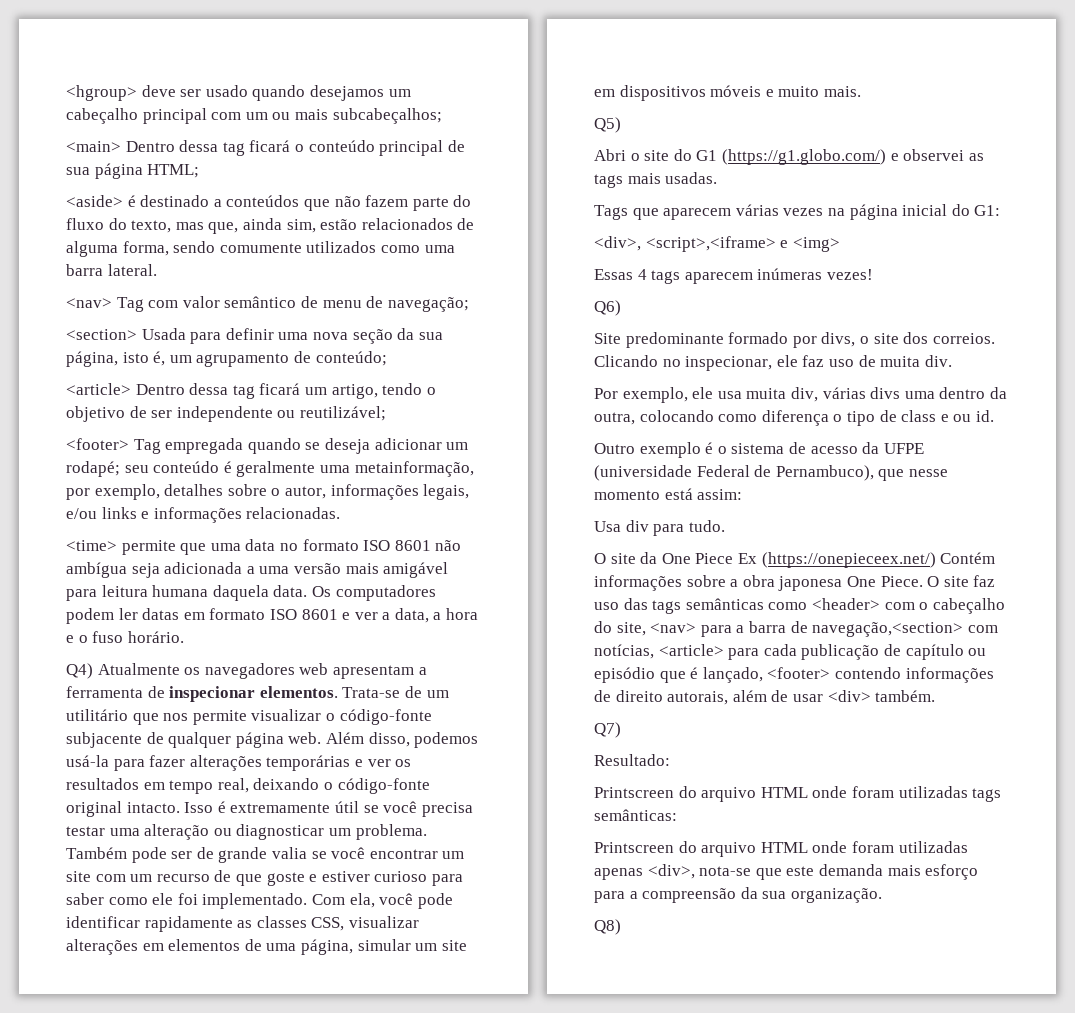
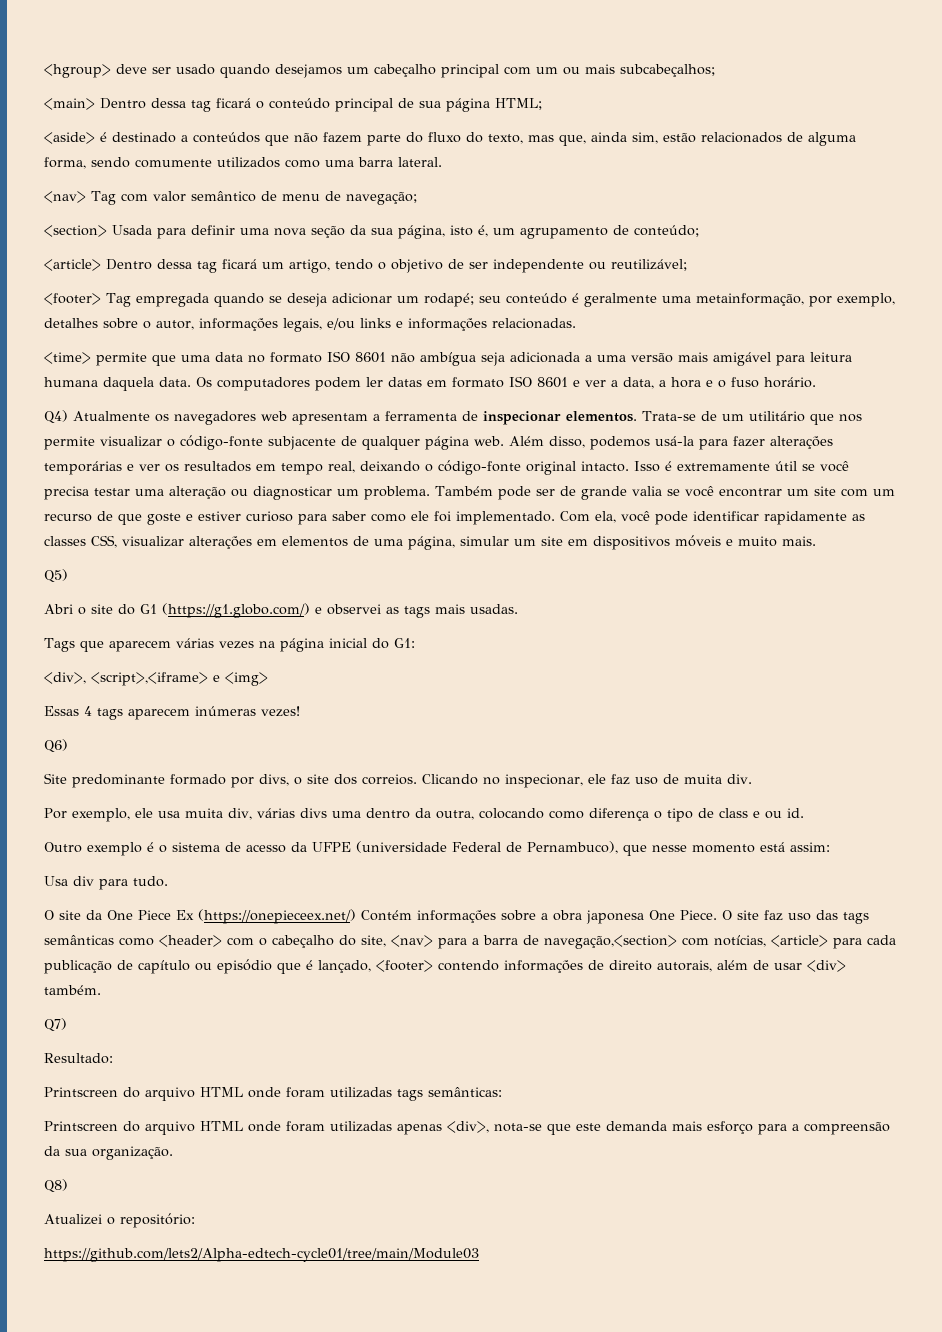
+ Atualizei o repositório:
+ https://github.com/lets2/Alpha-edtech-cycle01/tree/main/Module03

